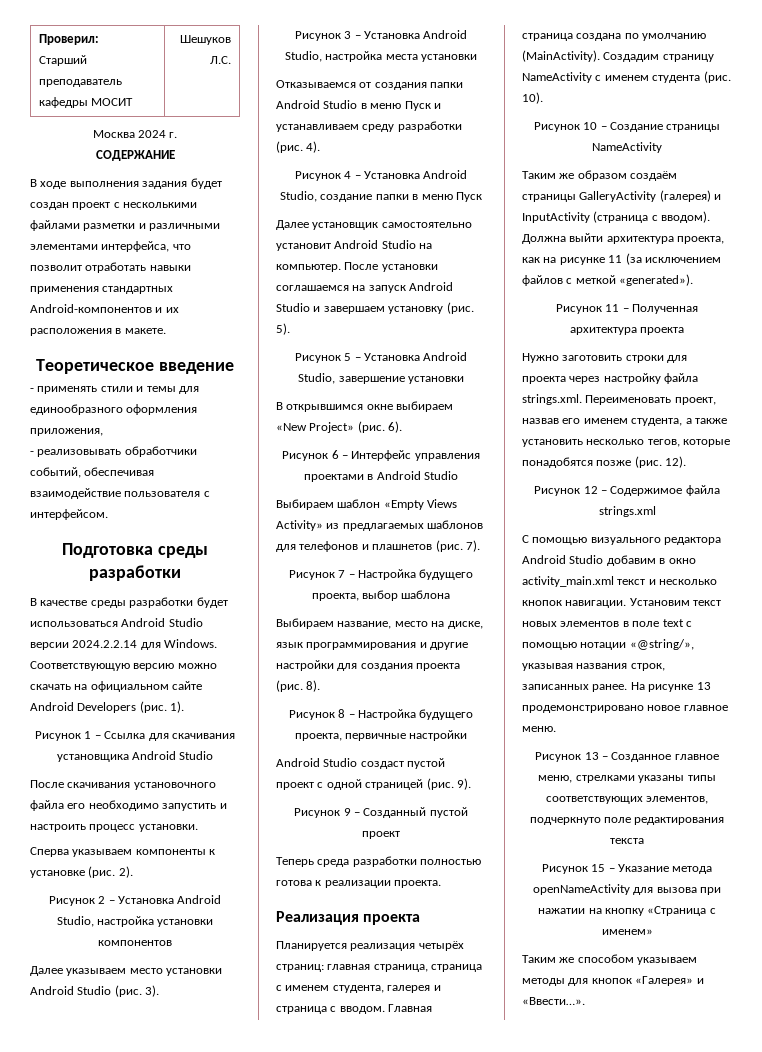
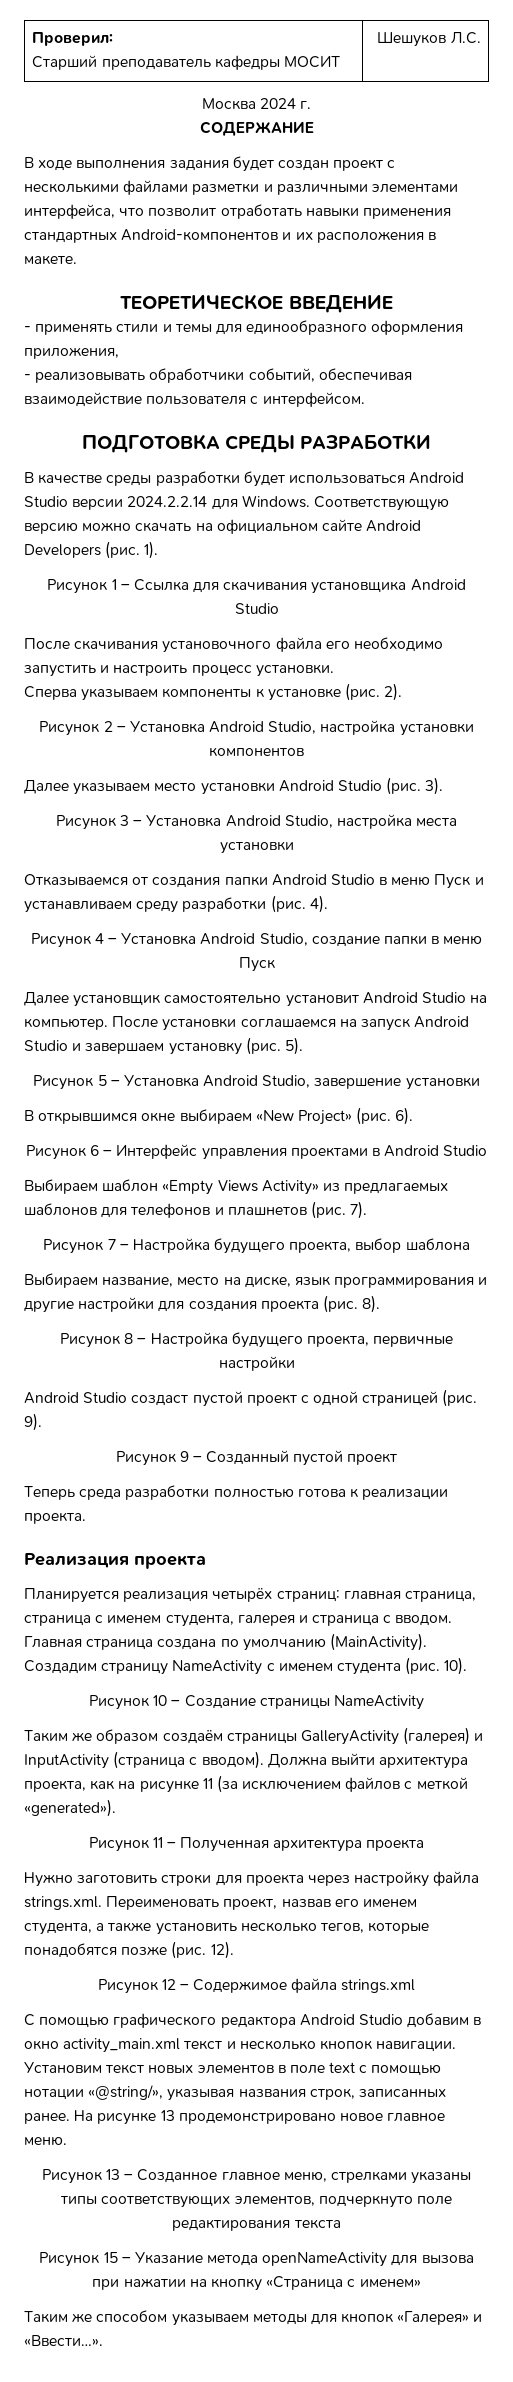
- Теоретическое введение
+ ТЕОРЕТИЧЕСКОЕ ВВЕДЕНИЕ
- Подготовка среды разработки
+ ПОДГОТОВКА СРЕДЫ РАЗРАБОТКИ
- С помощью визуального редактора Android Studio добавим в окно activity_main.xml текст и несколько кнопок навигации.
+ С помощью графического редактора Android Studio добавим в окно activity_main.xml текст и несколько кнопок навигации.

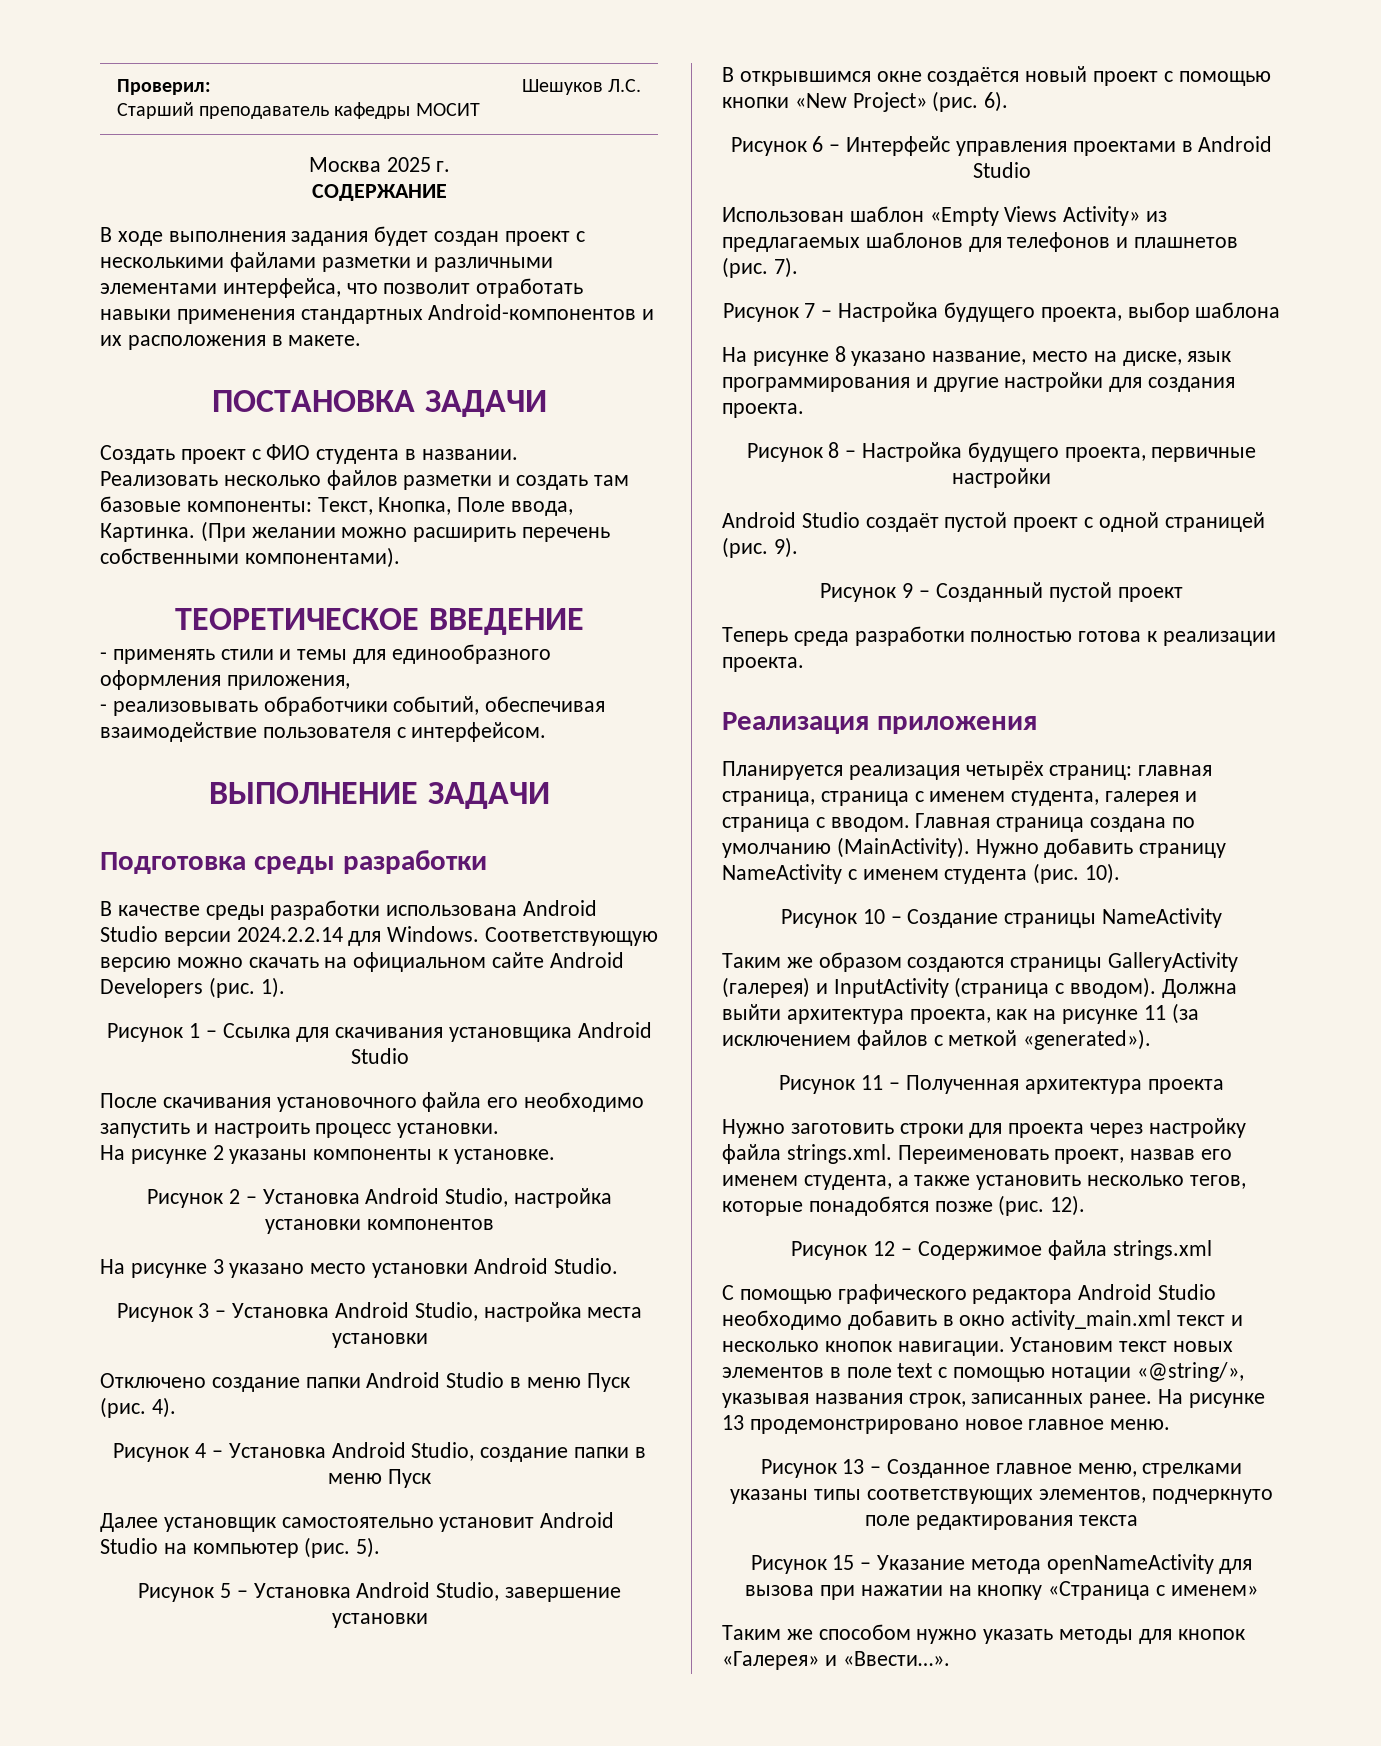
- Москва 2024 г.
+ Москва 2025 г.
+ ПОСТАНОВКА ЗАДАЧИ
+ Создать проект с ФИО студента в названии.
+ Реализовать несколько файлов разметки и создать там базовые компоненты: Текст, Кнопка, Поле ввода, Картинка. (При желании можно расширить перечень собственными компонентами).
- ПОДГОТОВКА СРЕДЫ РАЗРАБОТКИ
+ ВЫПОЛНЕНИЕ ЗАДАЧИ
+ Подготовка среды разработки
- В качестве среды разработки будет использоваться Android Studio версии 2024.2.2.14 для Windows.
+ В качестве среды разработки использована Android Studio версии 2024.2.2.14 для Windows.
- Сперва указываем компоненты к установке (рис. 2).
+ На рисунке 2 указаны компоненты к установке.
- Далее указываем место установки Android Studio (рис. 3).
+ На рисунке 3 указано место установки Android Studio.
- Отказываемся от создания папки Android Studio в меню Пуск и устанавливаем среду разработки (рис.
+ Отключено создание папки Android Studio в меню Пуск (рис.
- Далее установщик самостоятельно установит Android Studio на компьютер. После установки соглашаемся на запуск Android Studio и завершаем установку (рис.
+ Далее установщик самостоятельно установит Android Studio на компьютер (рис.
- В открывшимся окне выбираем «New Project» (рис.
+ В открывшимся окне создаётся новый проект с помощью кнопки «New Project» (рис.
- Выбираем шаблон «Empty Views Activity» из предлагаемых шаблонов для телефонов и плашнетов (рис.
+ Использован шаблон «Empty Views Activity» из предлагаемых шаблонов для телефонов и плашнетов (рис.
- Выбираем название, место на диске, язык программирования и другие настройки для создания проекта (рис. 8).
+ На рисунке 8 указано название, место на диске, язык программирования и другие настройки для создания проекта.
- Android Studio создаст пустой проект с одной страницей (рис.
+ Android Studio создаёт пустой проект с одной страницей (рис.
- Реализация проекта
+ Реализация приложения
- Создадим страницу NameActivity с именем студента (рис.
+ Нужно добавить страницу NameActivity с именем студента (рис.
- Таким же образом создаём страницы GalleryActivity (галерея) и InputActivity (страница с вводом).
+ Таким же образом создаются страницы GalleryActivity (галерея) и InputActivity (страница с вводом).
- С помощью графического редактора Android Studio добавим в окно activity_main.xml текст и несколько кнопок навигации.
+ С помощью графического редактора Android Studio необходимо добавить в окно activity_main.xml текст и несколько кнопок навигации.
- Таким же способом указываем методы для кнопок «Галерея» и «Ввести…».
+ Таким же способом нужно указать методы для кнопок «Галерея» и «Ввести…».

